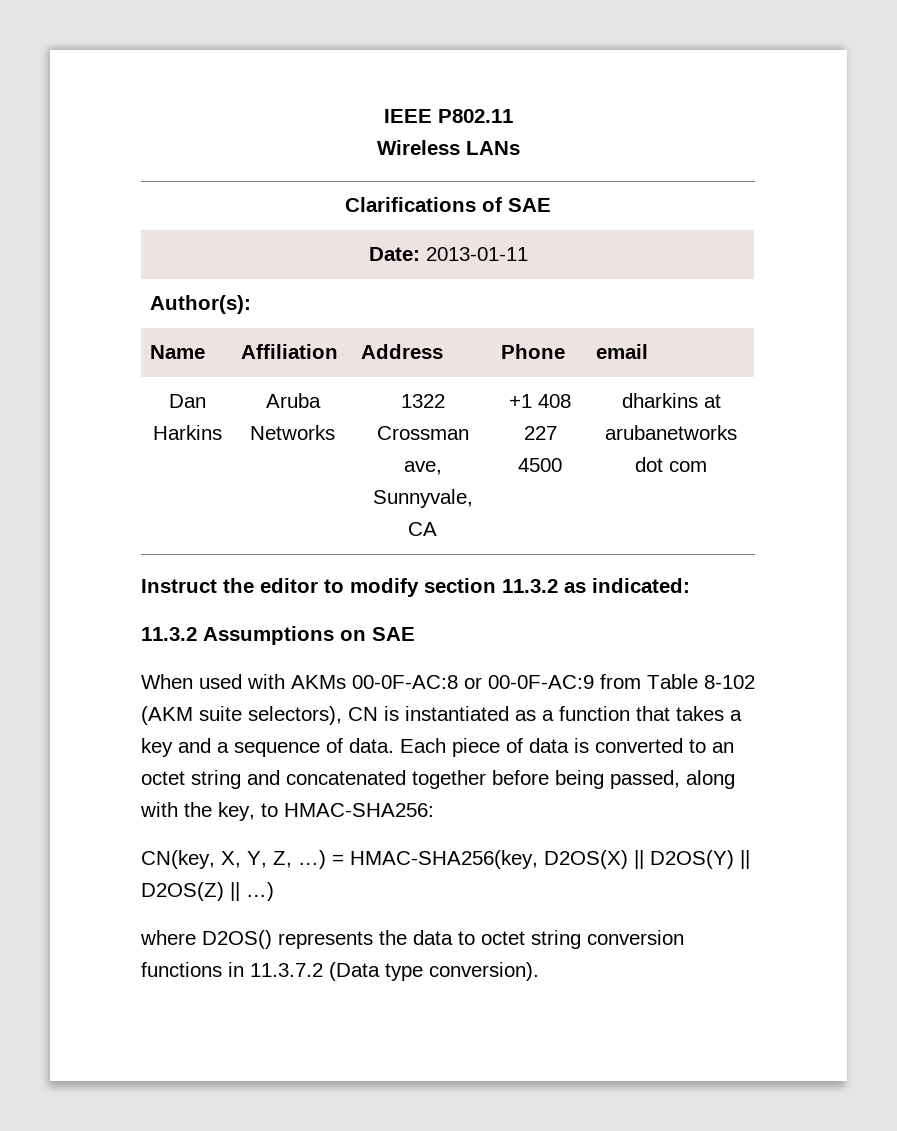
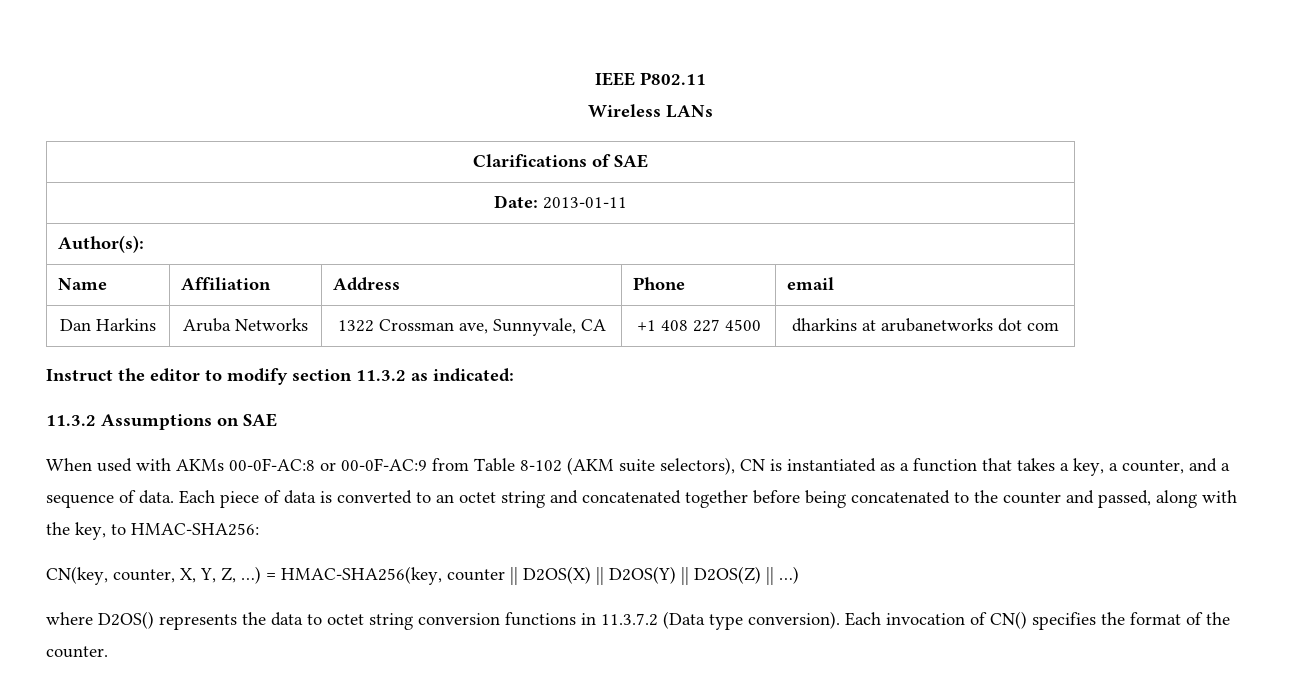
- When used with AKMs 00-0F-AC:8 or 00-0F-AC:9 from Table 8-102 (AKM suite selectors), CN is instantiated as a function that takes a key and a sequence of data.
+ When used with AKMs 00-0F-AC:8 or 00-0F-AC:9 from Table 8-102 (AKM suite selectors), CN is instantiated as a function that takes a key, a counter, and a sequence of data.
- Each piece of data is converted to an octet string and concatenated together before being passed, along with the key, to HMAC-SHA256:
+ Each piece of data is converted to an octet string and concatenated together before being concatenated to the counter and passed, along with the key, to HMAC-SHA256:
- CN(key, X, Y, Z, …)
+ CN(key, counter, X, Y, Z, …)
- = HMAC-SHA256(key, D2OS(X) || D2OS(Y) || D2OS(Z) || …)
+ = HMAC-SHA256(key, counter || D2OS(X) || D2OS(Y) || D2OS(Z) || …)
+ Each invocation of CN() specifies the format of the counter.

